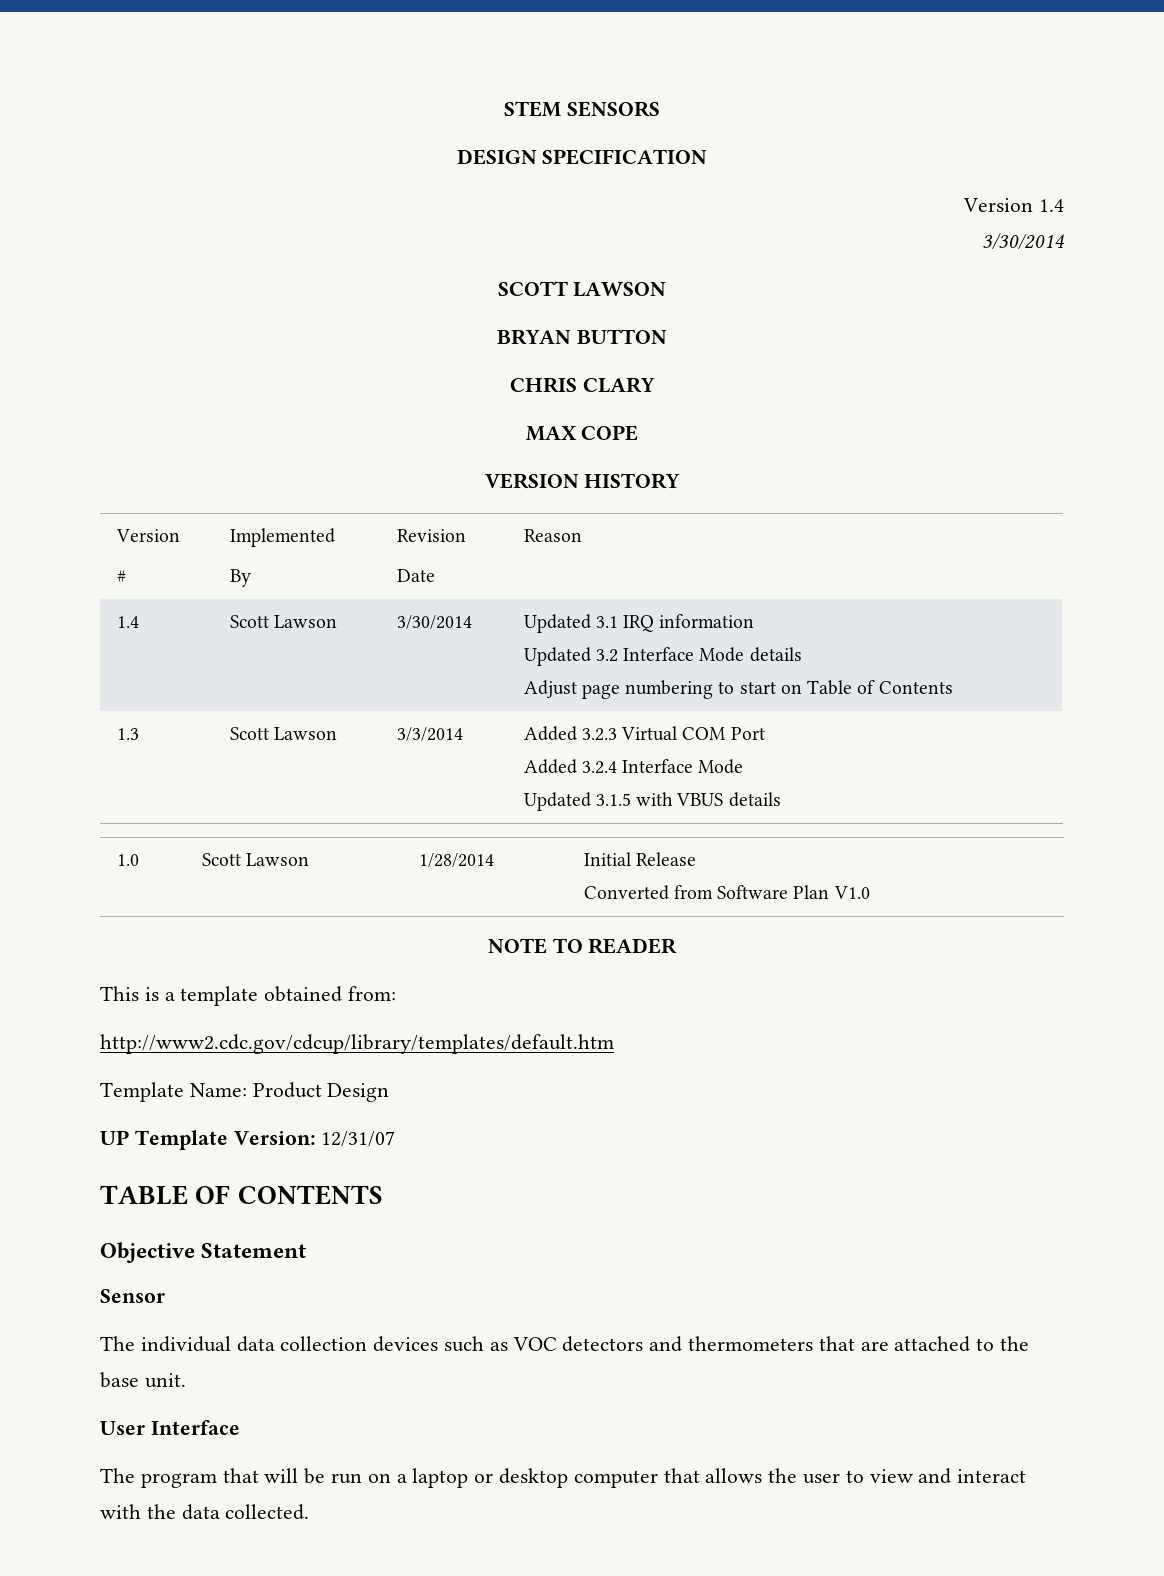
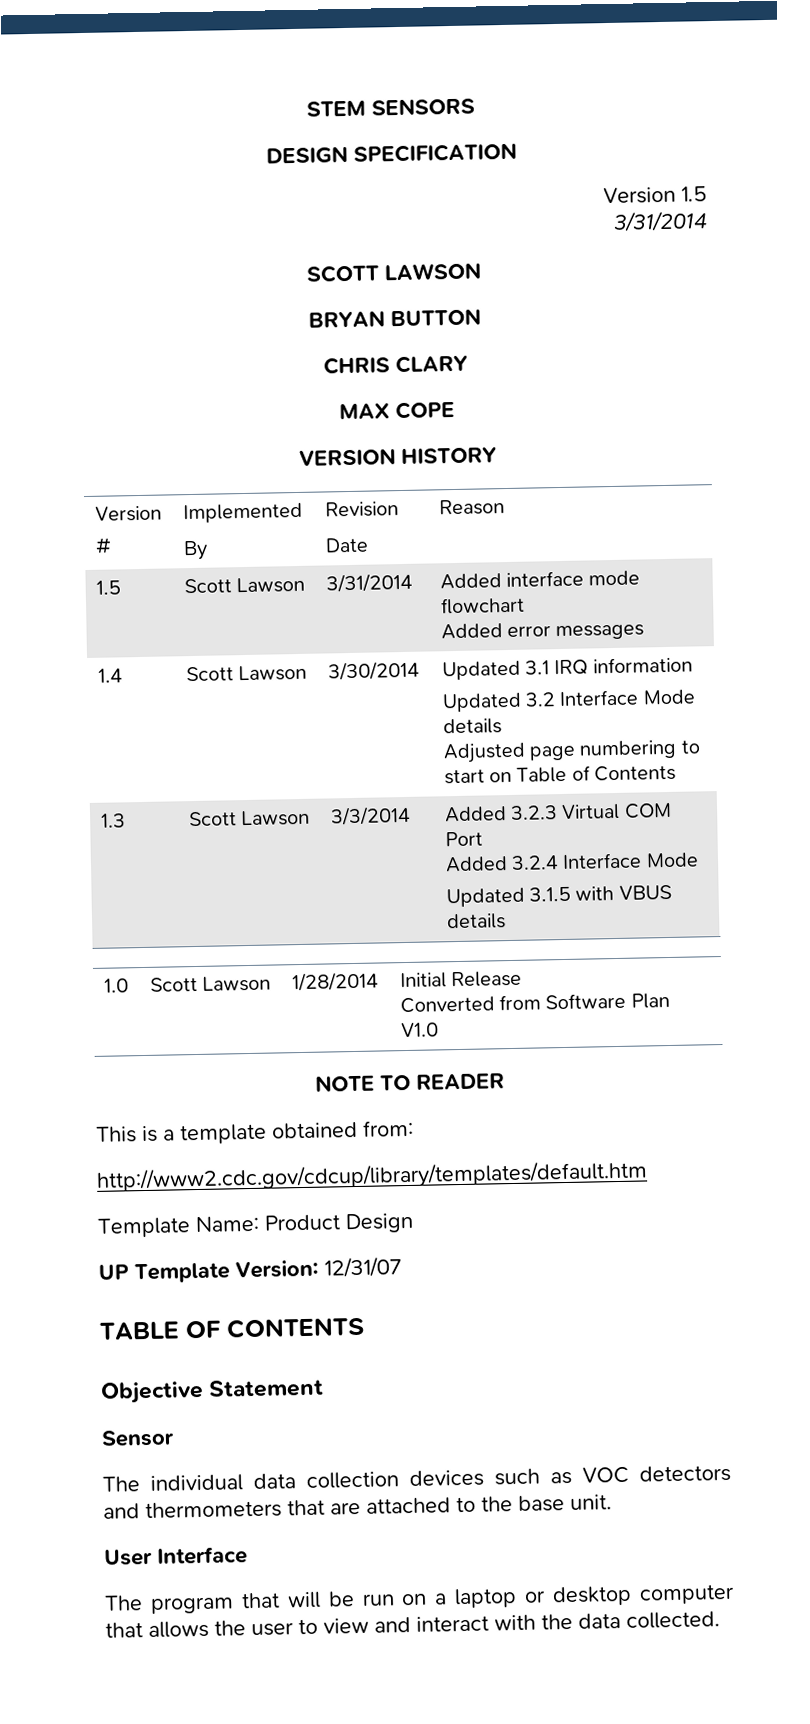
- Version 1.4
- 3/30/2014
+ Version 1.5
+ 3/31/2014
+ 1.5 | Scott Lawson | 3/31/2014 | Added interface mode flowchart
+ Added error messages
  1.4 | Scott Lawson | 3/30/2014 | Updated 3.1 IRQ information
  Updated 3.2 Interface Mode details
- Adjust page numbering to start on Table of Contents
+ Adjusted page numbering to start on Table of Contents

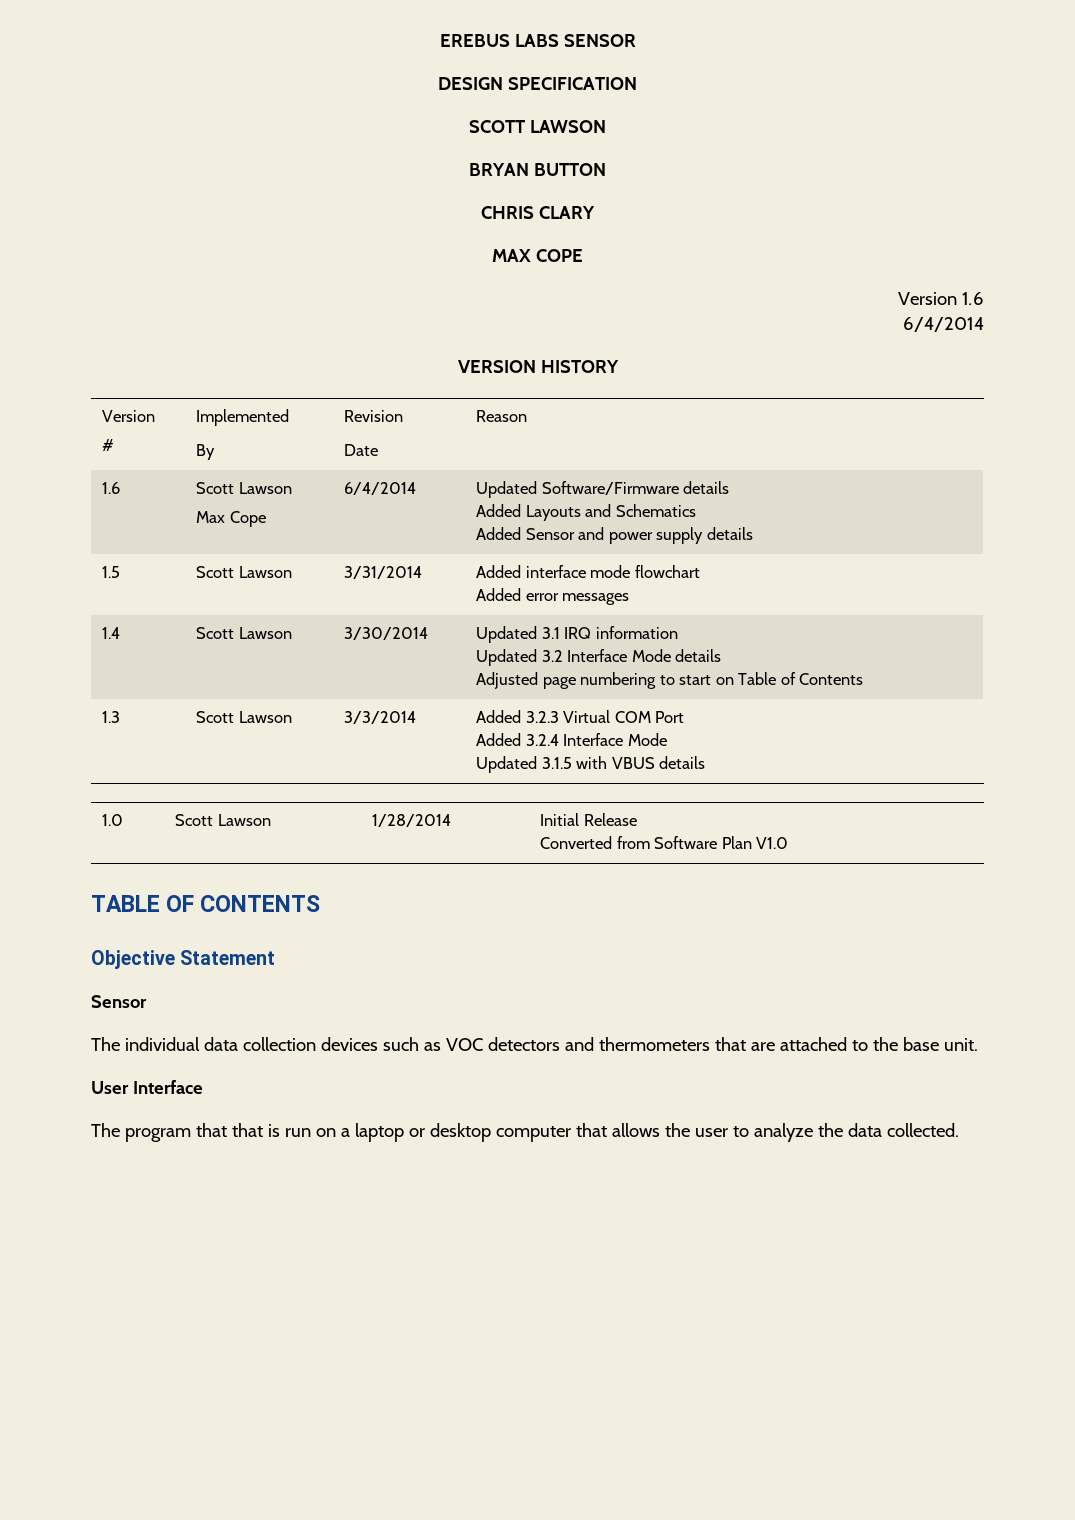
- STEM SENSORS
+ EREBUS LABS SENSOR
- Version 1.5
- 3/31/2014
+ Version 1.6
+ 6/4/2014
+ 1.6 | Scott Lawson
+ Max Cope | 6/4/2014 | Updated Software/Firmware details
+ Added Layouts and Schematics
+ Added Sensor and power supply details
- NOTE TO READER
- This is a template obtained from:
- http://www2.cdc.gov/cdcup/library/templates/default.htm
- Template Name: Product Design
- UP Template Version: 12/31/07
- The program that will be run on a laptop or desktop computer that allows the user to view and interact with the data collected.
+ The program that that is run on a laptop or desktop computer that allows the user to analyze the data collected.

